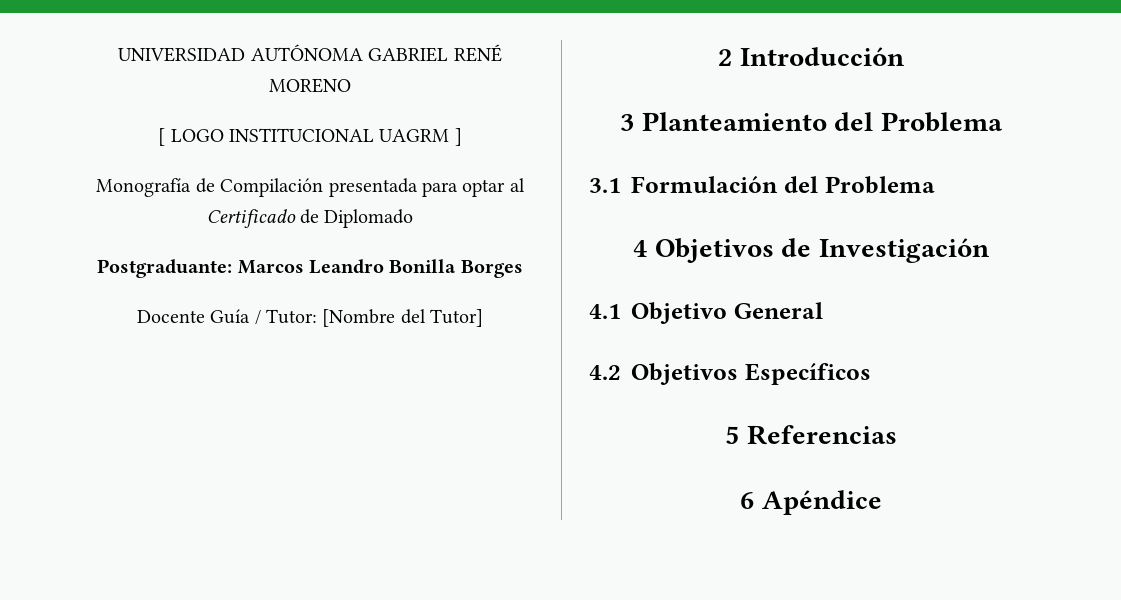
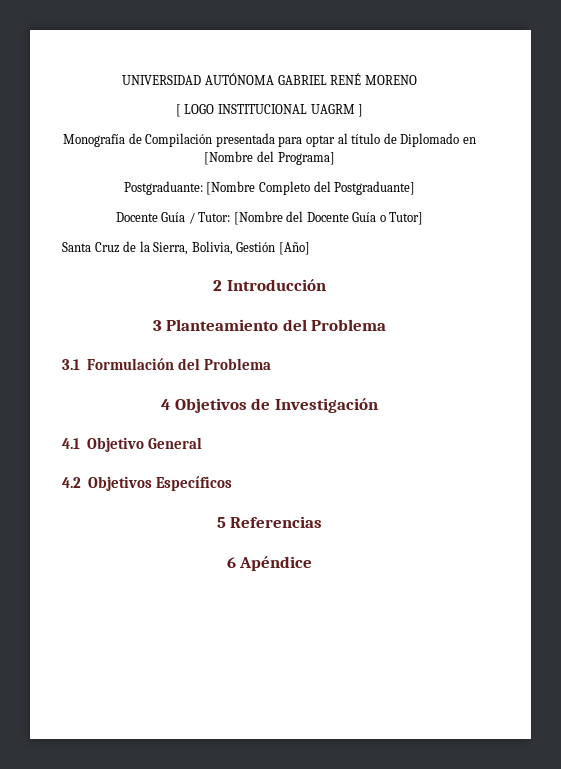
- Monografía de Compilación presentada para optar al Certificado de Diplomado
- Postgraduante: Marcos Leandro Bonilla Borges
+ Monografía de Compilación presentada para optar al título de Diplomado en [Nombre del Programa]
+ Postgraduante: [Nombre Completo del Postgraduante]
- Docente Guía / Tutor: [Nombre del Tutor]
+ Docente Guía / Tutor: [Nombre del Docente Guía o Tutor]
+ Santa Cruz de la Sierra, Bolivia, Gestión [Año]

